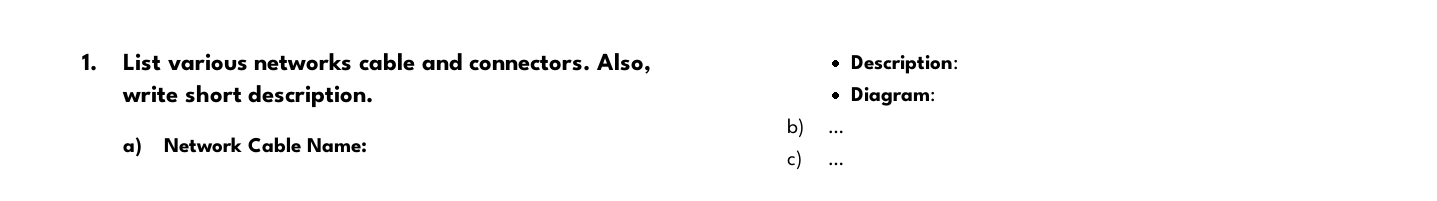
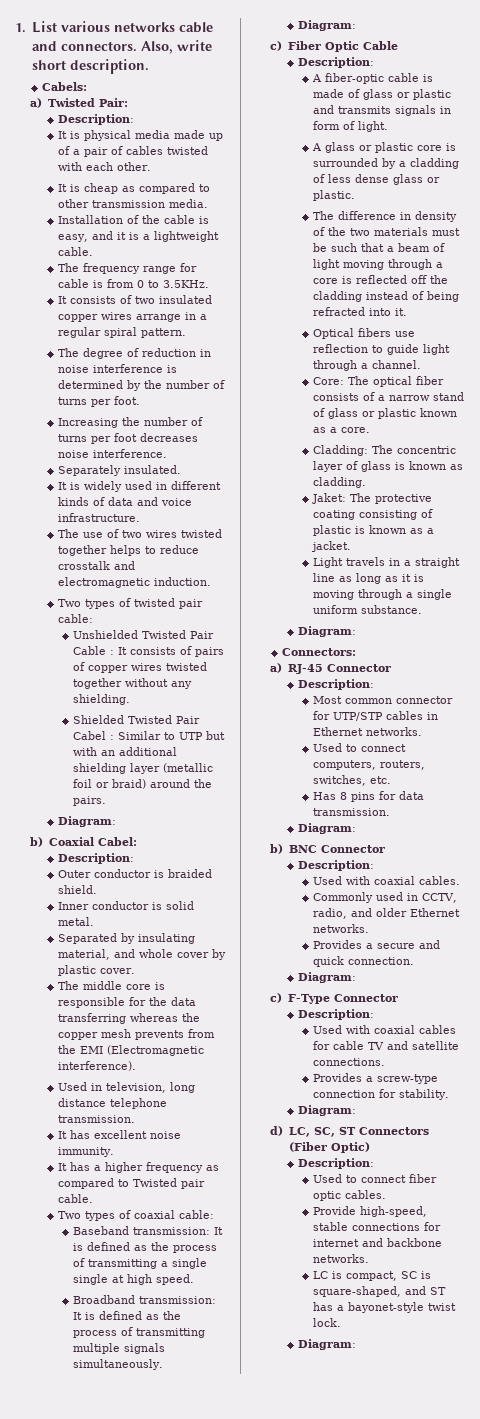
- a) Network Cable Name:
+ Cabels:
+ a) Twisted Pair:
  Description:
+ It is physical media made up of a pair of cables twisted with each other.
+ It is cheap as compared to other transmission media.
+ Installation of the cable is easy, and it is a lightweight cable.
+ The frequency range for cable is from 0 to 3.5KHz.
+ It consists of two insulated copper wires arrange in a regular spiral pattern.
+ The degree of reduction in noise interference is determined by the number of turns per foot.
+ Increasing the number of turns per foot decreases noise interference.
+ Separately insulated.
+ It is widely used in different kinds of data and voice infrastructure.
+ The use of two wires twisted together helps to reduce crosstalk and electromagnetic induction.
+ Two types of twisted pair cable:
+ Unshielded Twisted Pair Cable : It consists of pairs of copper wires twisted together without any shielding.
+ Shielded Twisted Pair Cabel : Similar to UTP but with an additional shielding layer (metallic foil or braid) around the pairs.
  Diagram:
- b) …
- c) …
+ b) Coaxial Cabel:
+ Description:
+ Outer conductor is braided shield.
+ Inner conductor is solid metal.
+ Separated by insulating material, and whole cover by plastic cover.
+ The middle core is responsible for the data transferring whereas the copper mesh prevents from the EMI (Electromagnetic interference).
+ Used in television, long distance telephone transmission.
+ It has excellent noise immunity.
+ It has a higher frequency as compared to Twisted pair cable.
+ Two types of coaxial cable:
+ Baseband transmission: It is defined as the process of transmitting a single single at high speed.
+ Broadband transmission: It is defined as the process of transmitting multiple signals simultaneously.
+ Diagram:
+ c) Fiber Optic Cable
+ Description:
+ A fiber-optic cable is made of glass or plastic and transmits signals in form of light.
+ A glass or plastic core is surrounded by a cladding of less dense glass or plastic.
+ The difference in density of the two materials must be such that a beam of light moving through a core is reflected off the cladding instead of being refracted into it.
+ Optical fibers use reflection to guide light through a channel.
+ Core: The optical fiber consists of a narrow stand of glass or plastic known as a core.
+ Cladding: The concentric layer of glass is known as cladding.
+ Jaket: The protective coating consisting of plastic is known as a jacket.
+ Light travels in a straight line as long as it is moving through a single uniform substance.
+ Diagram:
+ Connectors:
+ a) RJ-45 Connector
+ Description:
+ Most common connector for UTP/STP cables in Ethernet networks.
+ Used to connect computers, routers, switches, etc.
+ Has 8 pins for data transmission.
+ Diagram:
+ b) BNC Connector
+ Description:
+ Used with coaxial cables.
+ Commonly used in CCTV, radio, and older Ethernet networks.
+ Provides a secure and quick connection.
+ Diagram:
+ c) F-Type Connector
+ Description:
+ Used with coaxial cables for cable TV and satellite connections.
+ Provides a screw-type connection for stability.
+ Diagram:
+ d) LC, SC, ST Connectors (Fiber Optic)
+ Description:
+ Used to connect fiber optic cables.
+ Provide high-speed, stable connections for internet and backbone networks.
+ LC is compact, SC is square-shaped, and ST has a bayonet-style twist lock.
+ Diagram:

